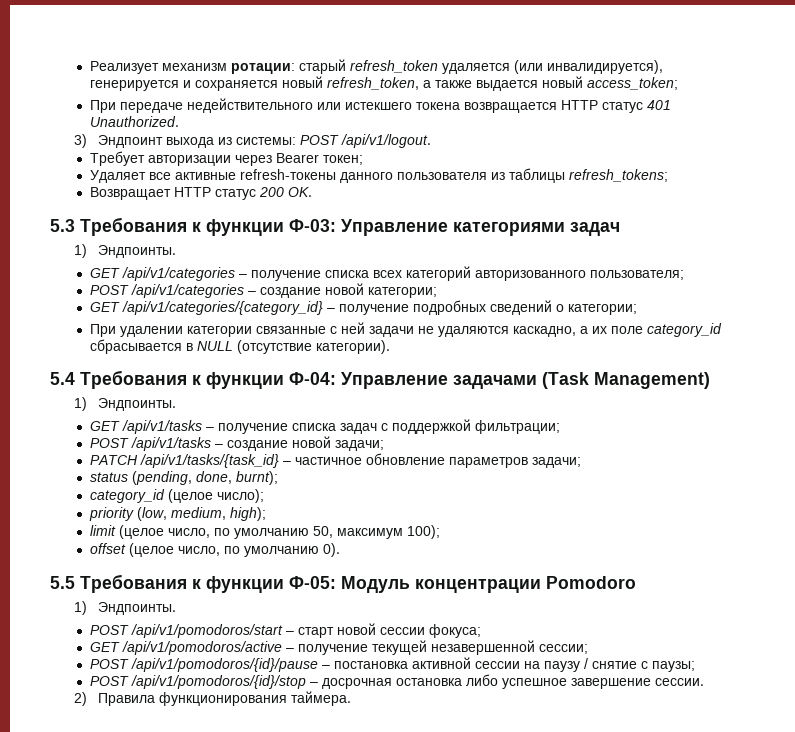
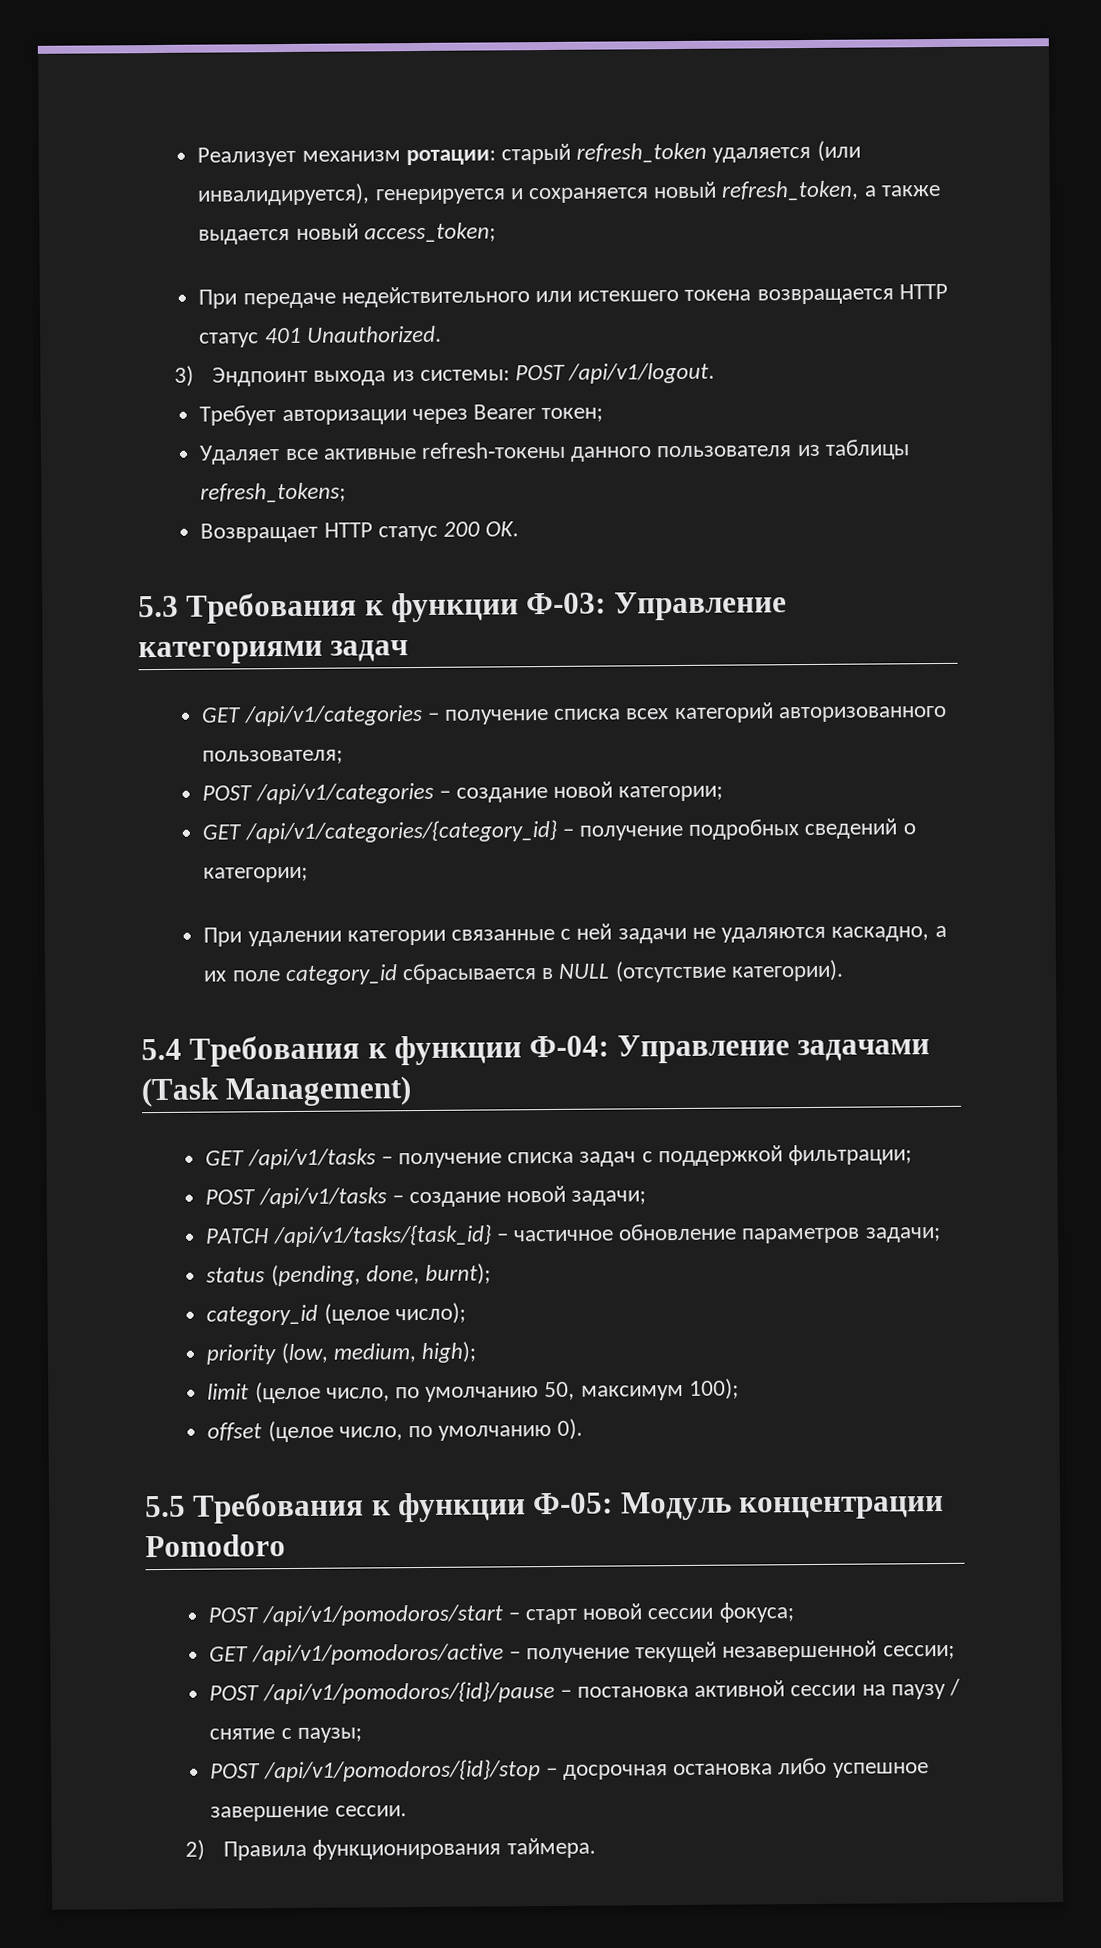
  5.3 Требования к функции Ф‑03: Управление категориями задач
- 1) Эндпоинты.
  5.4 Требования к функции Ф‑04: Управление задачами (Task Management)
- 1) Эндпоинты.
  5.5 Требования к функции Ф‑05: Модуль концентрации Pomodoro
- 1) Эндпоинты.

